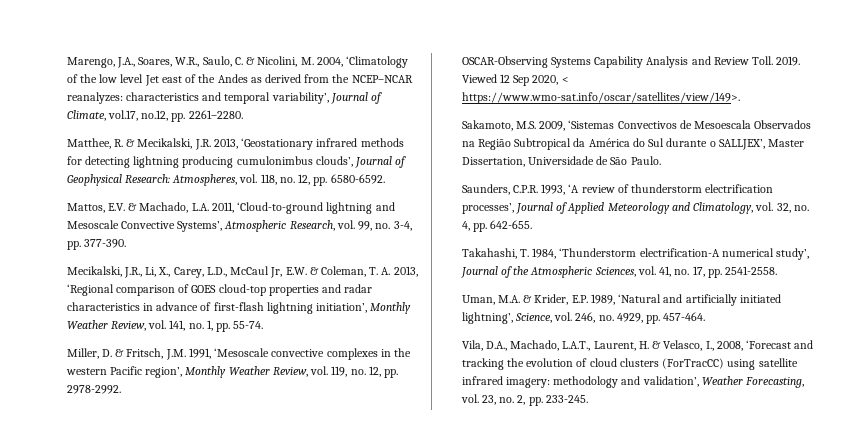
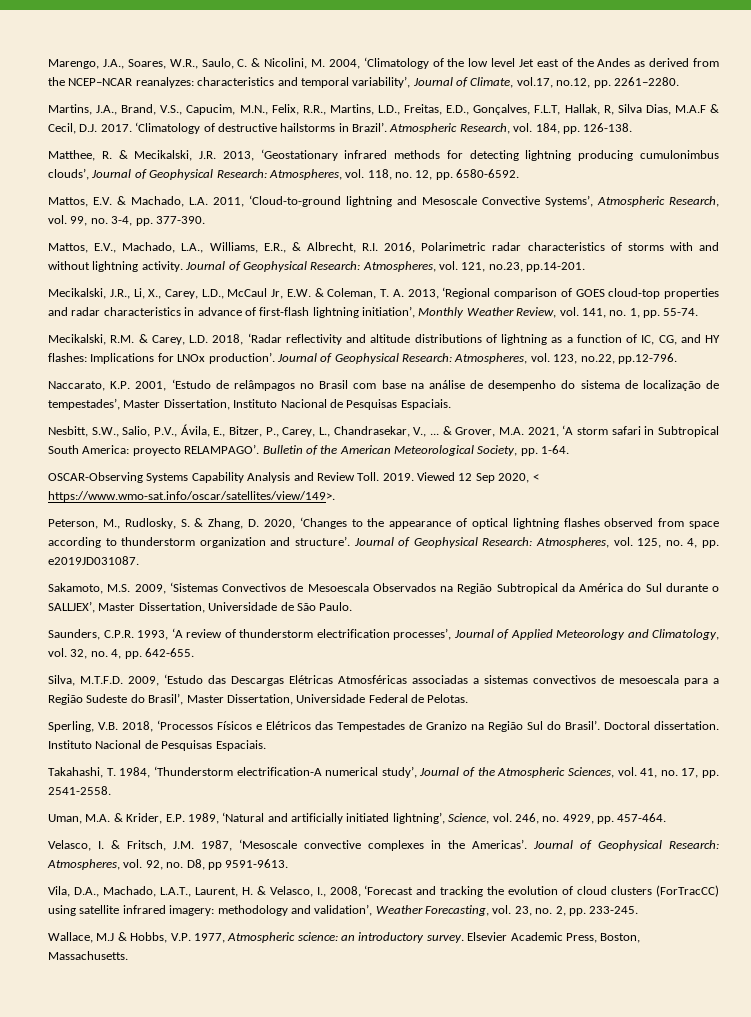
+ Martins, J.A., Brand, V.S., Capucim, M.N., Felix, R.R., Martins, L.D., Freitas, E.D., Gonçalves, F.L.T, Hallak, R, Silva Dias, M.A.F & Cecil, D.J. 2017. ‘Climatology of destructive hailstorms in Brazil’. Atmospheric Research, vol. 184, pp. 126-138.
+ Mattos, E.V., Machado, L.A., Williams, E.R., & Albrecht, R.I. 2016, Polarimetric radar characteristics of storms with and without lightning activity. Journal of Geophysical Research: Atmospheres, vol. 121, no.23, pp.14-201.
- Miller, D. & Fritsch, J.M. 1991, ‘Mesoscale convective complexes in the western Pacific region’, Monthly Weather Review, vol. 119, no. 12, pp. 2978-2992.
+ Mecikalski, R.M. & Carey, L.D. 2018, ‘Radar reflectivity and altitude distributions of lightning as a function of IC, CG, and HY flashes: Implications for LNOx production’. Journal of Geophysical Research: Atmospheres, vol. 123, no.22, pp.12-796.
+ Naccarato, K.P. 2001, ‘Estudo de relâmpagos no Brasil com base na análise de desempenho do sistema de localização de tempestades’, Master Dissertation, Instituto Nacional de Pesquisas Espaciais.
+ Nesbitt, S.W., Salio, P.V., Ávila, E., Bitzer, P., Carey, L., Chandrasekar, V., ... & Grover, M.A. 2021, ‘A storm safari in Subtropical South America: proyecto RELAMPAGO’. Bulletin of the American Meteorological Society, pp. 1-64.
+ Peterson, M., Rudlosky, S. & Zhang, D. 2020, ‘Changes to the appearance of optical lightning flashes observed from space according to thunderstorm organization and structure’. Journal of Geophysical Research: Atmospheres, vol. 125, no. 4, pp. e2019JD031087.
+ Silva, M.T.F.D. 2009, ‘Estudo das Descargas Elétricas Atmosféricas associadas a sistemas convectivos de mesoescala para a Região Sudeste do Brasil’, Master Dissertation, Universidade Federal de Pelotas.
+ Sperling, V.B. 2018, ‘Processos Físicos e Elétricos das Tempestades de Granizo na Região Sul do Brasil’. Doctoral dissertation. Instituto Nacional de Pesquisas Espaciais.
+ Velasco, I. & Fritsch, J.M. 1987, ‘Mesoscale convective complexes in the Americas’. Journal of Geophysical Research: Atmospheres, vol. 92, no. D8, pp 9591-9613.
+ Wallace, M.J & Hobbs, V.P. 1977, Atmospheric science: an introductory survey. Elsevier Academic Press, Boston, Massachusetts.

